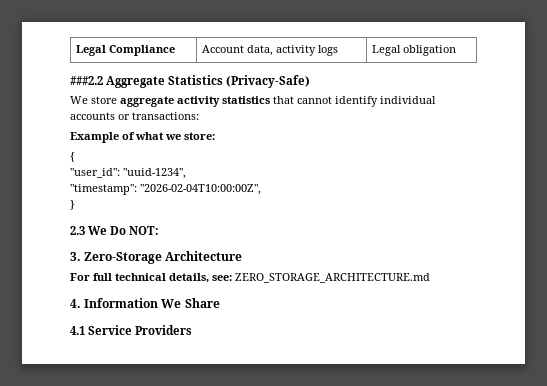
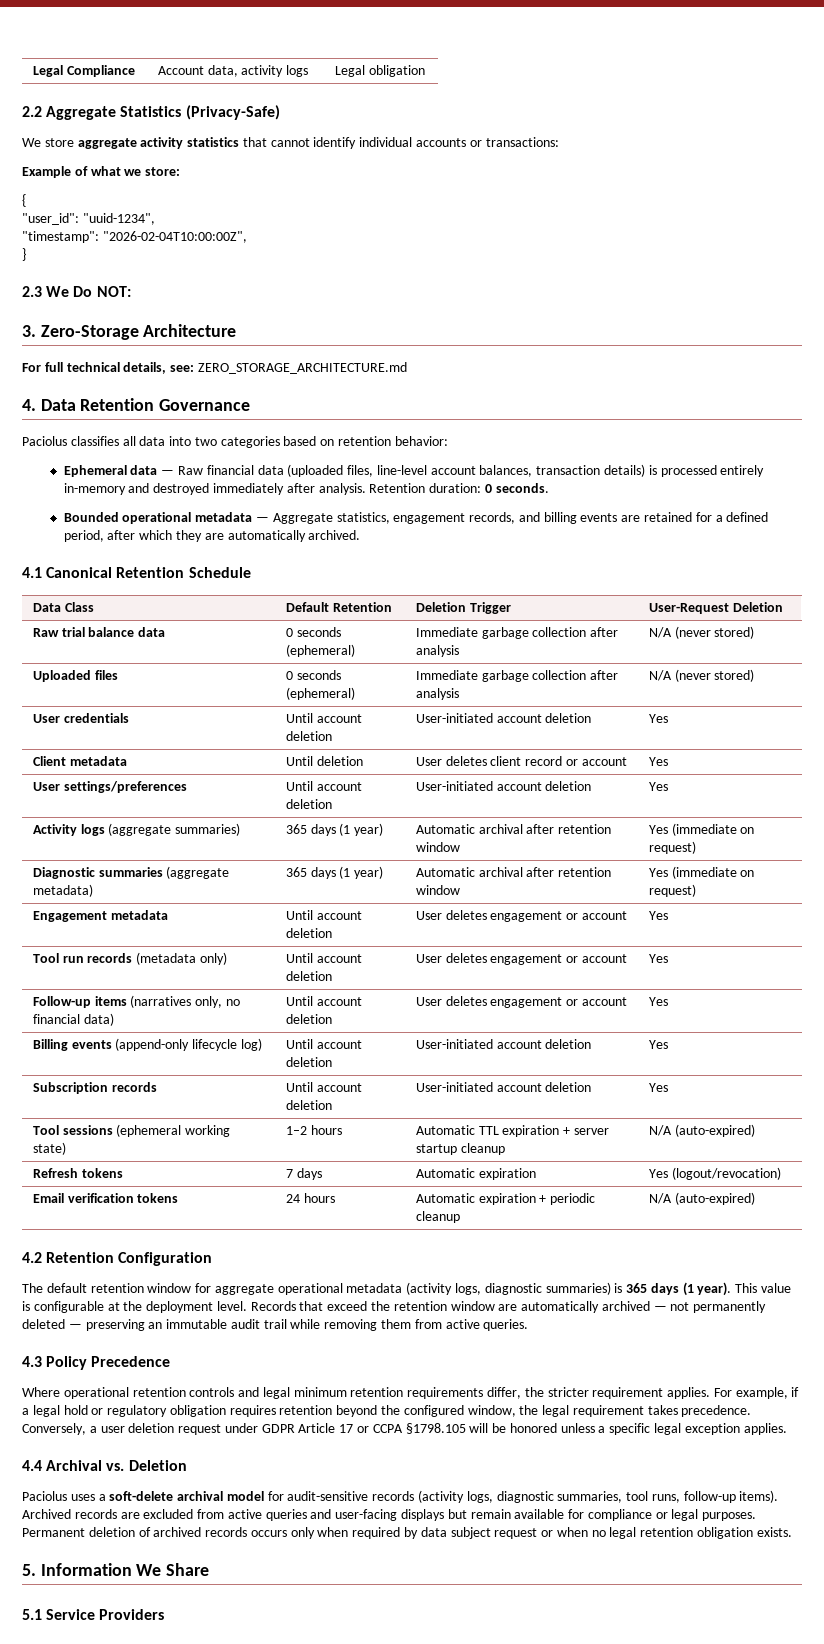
- ###2.2 Aggregate Statistics (Privacy-Safe)
+ 2.2 Aggregate Statistics (Privacy-Safe)
- 4. Information We Share
+ 4. Data Retention Governance
+ Paciolus classifies all data into two categories based on retention behavior:
+ Ephemeral data — Raw financial data (uploaded files, line-level account balances, transaction details) is processed entirely in-memory and destroyed immediately after analysis. Retention duration: 0 seconds.
+ Bounded operational metadata — Aggregate statistics, engagement records, and billing events are retained for a defined period, after which they are automatically archived.
+ 4.1 Canonical Retention Schedule
+ Data Class | Default Retention | Deletion Trigger | User-Request Deletion
+ Raw trial balance data | 0 seconds (ephemeral) | Immediate garbage collection after analysis | N/A (never stored)
+ Uploaded files | 0 seconds (ephemeral) | Immediate garbage collection after analysis | N/A (never stored)
+ User credentials | Until account deletion | User-initiated account deletion | Yes
+ Client metadata | Until deletion | User deletes client record or account | Yes
+ User settings/preferences | Until account deletion | User-initiated account deletion | Yes
+ Activity logs (aggregate summaries) | 365 days (1 year) | Automatic archival after retention window | Yes (immediate on request)
+ Diagnostic summaries (aggregate metadata) | 365 days (1 year) | Automatic archival after retention window | Yes (immediate on request)
+ Engagement metadata | Until account deletion | User deletes engagement or account | Yes
+ Tool run records (metadata only) | Until account deletion | User deletes engagement or account | Yes
+ Follow-up items (narratives only, no financial data) | Until account deletion | User deletes engagement or account | Yes
+ Billing events (append-only lifecycle log) | Until account deletion | User-initiated account deletion | Yes
+ Subscription records | Until account deletion | User-initiated account deletion | Yes
+ Tool sessions (ephemeral working state) | 1–2 hours | Automatic TTL expiration + server startup cleanup | N/A (auto-expired)
+ Refresh tokens | 7 days | Automatic expiration | Yes (logout/revocation)
+ Email verification tokens | 24 hours | Automatic expiration + periodic cleanup | N/A (auto-expired)
+ 4.2 Retention Configuration
+ The default retention window for aggregate operational metadata (activity logs, diagnostic summaries) is 365 days (1 year). This value is configurable at the deployment level. Records that exceed the retention window are automatically archived — not permanently deleted — preserving an immutable audit trail while removing them from active queries.
+ 4.3 Policy Precedence
+ Where operational retention controls and legal minimum retention requirements differ, the stricter requirement applies. For example, if a legal hold or regulatory obligation requires retention beyond the configured window, the legal requirement takes precedence. Conversely, a user deletion request under GDPR Article 17 or CCPA §1798.105 will be honored unless a specific legal exception applies.
+ 4.4 Archival vs. Deletion
+ Paciolus uses a soft-delete archival model for audit-sensitive records (activity logs, diagnostic summaries, tool runs, follow-up items). Archived records are excluded from active queries and user-facing displays but remain available for compliance or legal purposes. Permanent deletion of archived records occurs only when required by data subject request or when no legal retention obligation exists.
+ 5. Information We Share
- 4.1 Service Providers
+ 5.1 Service Providers

